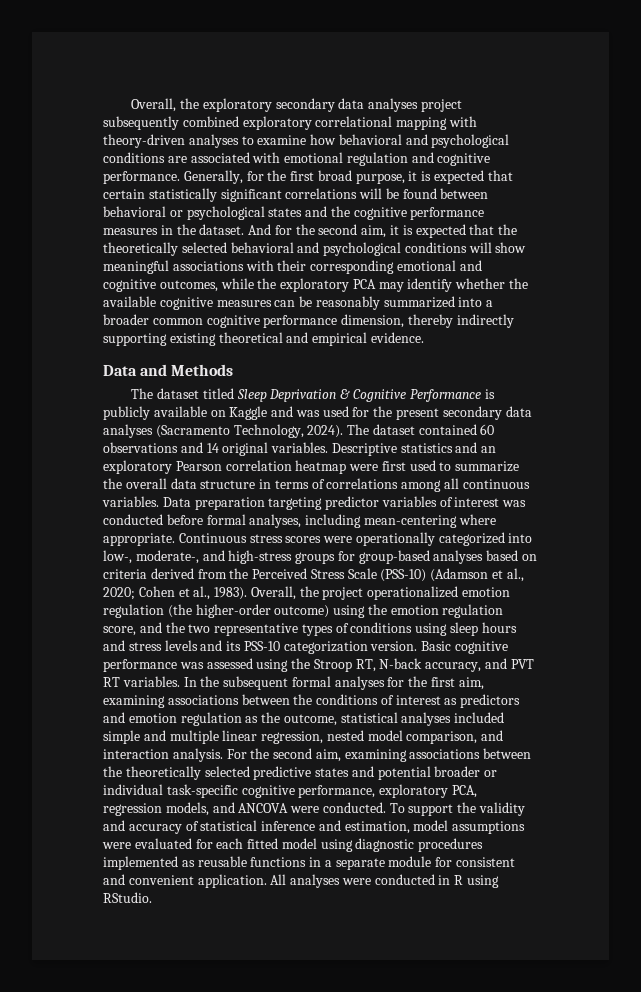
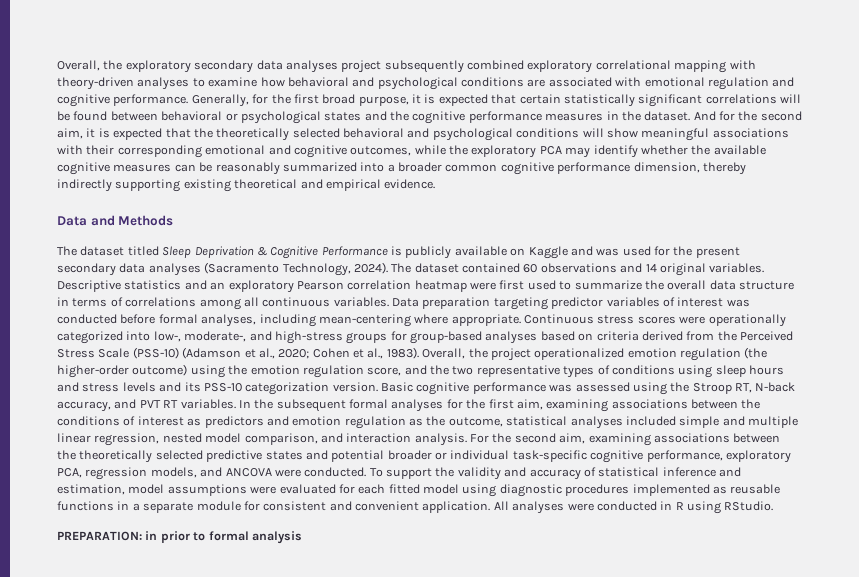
+ PREPARATION: in prior to formal analysis

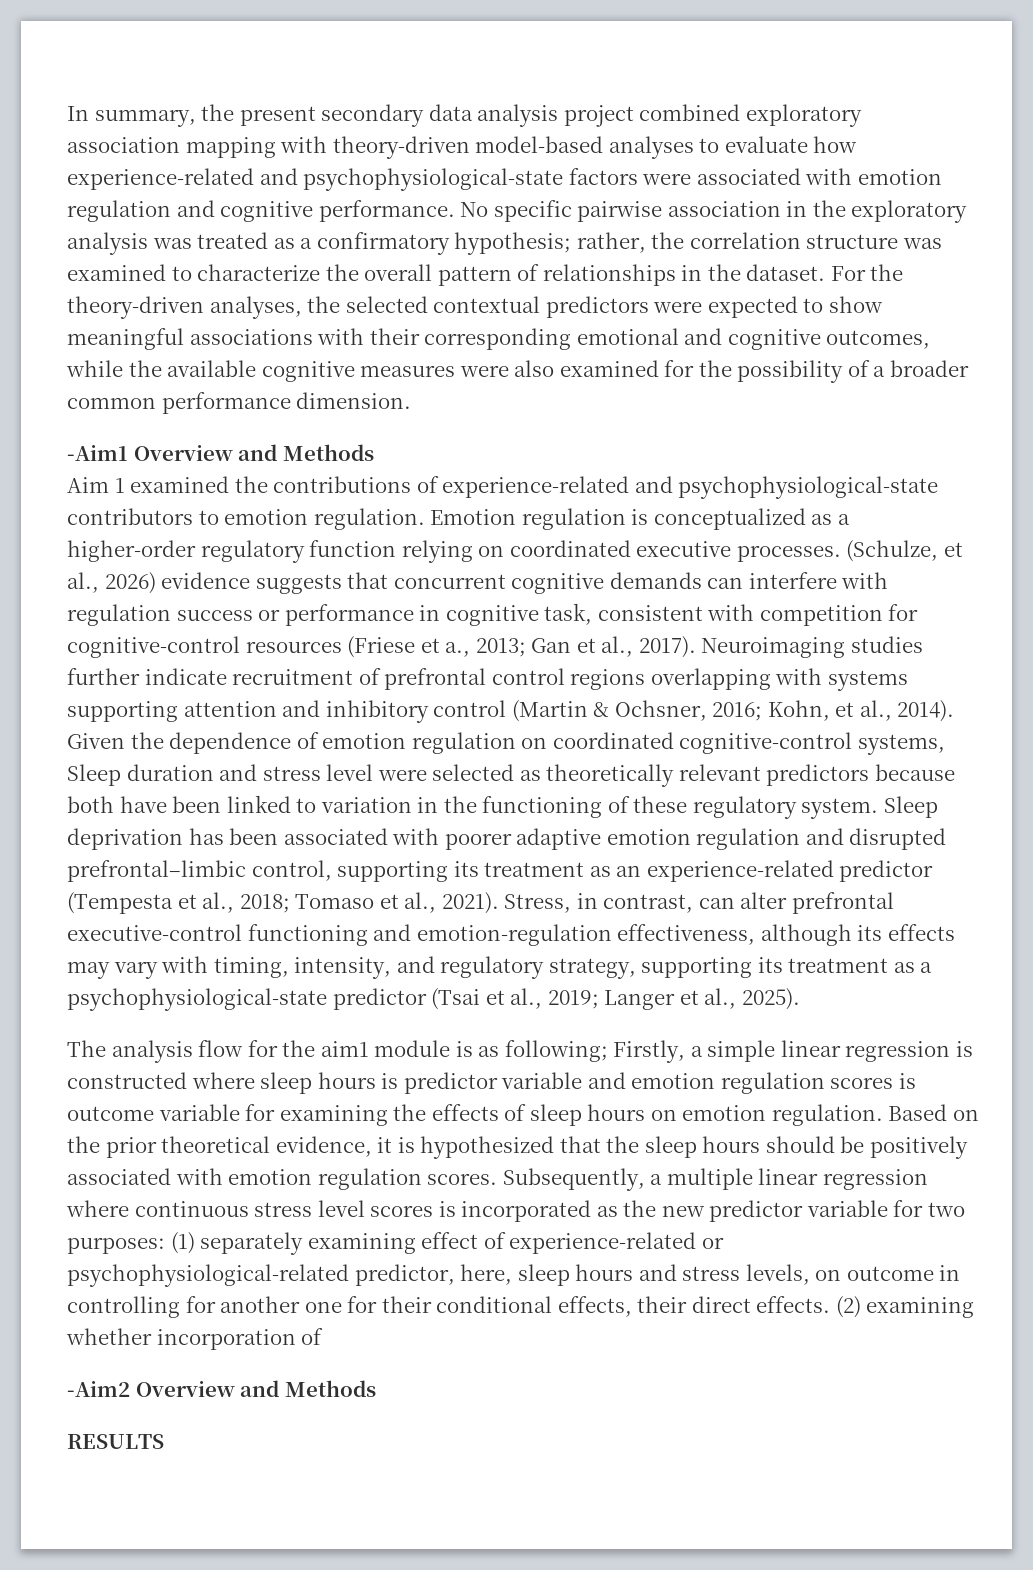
- Overall, the exploratory secondary data analyses project subsequently combined exploratory correlational mapping with theory-driven analyses to examine how behavioral and psychological conditions are associated with emotional regulation and cognitive performance.
+ In summary, the present secondary data analysis project combined exploratory association mapping with theory-driven model-based analyses to evaluate how experience-related and psychophysiological-state factors were associated with emotion regulation and cognitive performance.
- Generally, for the first broad purpose, it is expected that certain statistically significant correlations will be found between behavioral or psychological states and the cognitive performance measures in the dataset. And for the second aim, it is expected that the theoretically selected behavioral and psychological conditions will show meaningful associations with their corresponding emotional and cognitive outcomes, while the exploratory PCA may identify whether the available cognitive measures can be reasonably summarized into a broader common cognitive performance dimension, thereby indirectly supporting existing theoretical and empirical evidence.
- Data and Methods
- The dataset titled Sleep Deprivation & Cognitive Performance is publicly available on Kaggle and was used for the present secondary data analyses (Sacramento Technology, 2024). The dataset contained 60 observations and 14 original variables. Descriptive statistics and an exploratory Pearson correlation heatmap were first used to summarize the overall data structure in terms of correlations among all continuous variables. Data preparation targeting predictor variables of interest was conducted before formal analyses, including mean-centering where appropriate. Continuous stress scores were operationally categorized into low-, moderate-, and high-stress groups for group-based analyses based on criteria derived from the Perceived Stress Scale (PSS-10) (Adamson et al., 2020; Cohen et al., 1983). Overall, the project operationalized emotion regulation (the higher-order outcome) using the emotion regulation score, and the two representative types of conditions using sleep hours and stress levels and its PSS-10 categorization version. Basic cognitive performance was assessed using the Stroop RT, N-back accuracy, and PVT RT variables. In the subsequent formal analyses for the first aim, examining associations between the conditions of interest as predictors and emotion regulation as the outcome, statistical analyses included simple and multiple linear regression, nested model comparison, and interaction analysis. For the second aim, examining associations between the theoretically selected predictive states and potential broader or individual task-specific cognitive performance, exploratory PCA, regression models, and ANCOVA were conducted. To support the validity and accuracy of statistical inference and estimation, model assumptions were evaluated for each fitted model using diagnostic procedures implemented as reusable functions in a separate module for consistent and convenient application. All analyses were conducted in R using RStudio.
- PREPARATION: in prior to formal analysis
+ No specific pairwise association in the exploratory analysis was treated as a confirmatory hypothesis; rather, the correlation structure was examined to characterize the overall pattern of relationships in the dataset. For the theory-driven analyses, the selected contextual predictors were expected to show meaningful associations with their corresponding emotional and cognitive outcomes, while the available cognitive measures were also examined for the possibility of a broader common performance dimension.
+ -Aim1 Overview and Methods
+ Aim 1 examined the contributions of experience-related and psychophysiological-state contributors to emotion regulation. Emotion regulation is conceptualized as a higher-order regulatory function relying on coordinated executive processes. (Schulze, et al., 2026) evidence suggests that concurrent cognitive demands can interfere with regulation success or performance in cognitive task, consistent with competition for cognitive-control resources (Friese et a., 2013; Gan et al., 2017). Neuroimaging studies further indicate recruitment of prefrontal control regions overlapping with systems supporting attention and inhibitory control (Martin & Ochsner, 2016; Kohn, et al., 2014). Given the dependence of emotion regulation on coordinated cognitive-control systems, Sleep duration and stress level were selected as theoretically relevant predictors because both have been linked to variation in the functioning of these regulatory system. Sleep deprivation has been associated with poorer adaptive emotion regulation and disrupted prefrontal–limbic control, supporting its treatment as an experience-related predictor (Tempesta et al., 2018; Tomaso et al., 2021). Stress, in contrast, can alter prefrontal executive-control functioning and emotion-regulation effectiveness, although its effects may vary with timing, intensity, and regulatory strategy, supporting its treatment as a psychophysiological-state predictor (Tsai et al., 2019; Langer et al., 2025).
+ The analysis flow for the aim1 module is as following; Firstly, a simple linear regression is constructed where sleep hours is predictor variable and emotion regulation scores is outcome variable for examining the effects of sleep hours on emotion regulation. Based on the prior theoretical evidence, it is hypothesized that the sleep hours should be positively associated with emotion regulation scores. Subsequently, a multiple linear regression where continuous stress level scores is incorporated as the new predictor variable for two purposes: (1) separately examining effect of experience-related or psychophysiological-related predictor, here, sleep hours and stress levels, on outcome in controlling for another one for their conditional effects, their direct effects. (2) examining whether incorporation of
+ -Aim2 Overview and Methods
+ RESULTS

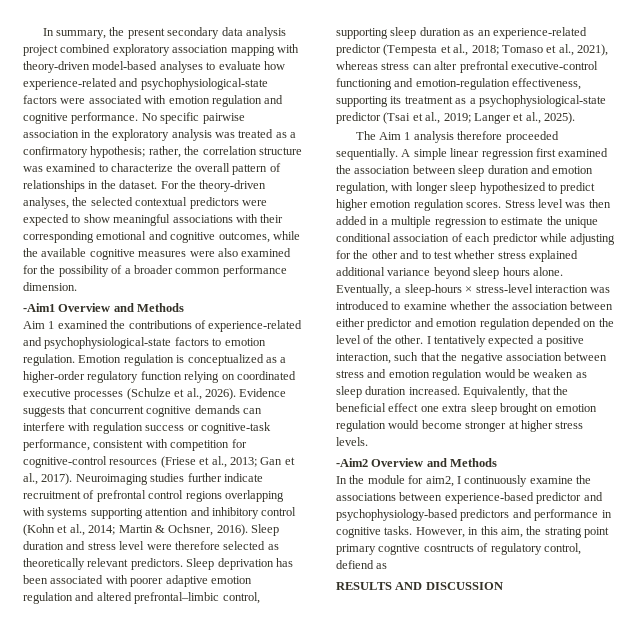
- Aim 1 examined the contributions of experience-related and psychophysiological-state contributors to emotion regulation.
+ Aim 1 examined the contributions of experience-related and psychophysiological-state factors to emotion regulation.
- Emotion regulation is conceptualized as a higher-order regulatory function relying on coordinated executive processes. (Schulze, et al., 2026) evidence suggests that concurrent cognitive demands can interfere with regulation success or performance in cognitive task, consistent with competition for cognitive-control resources (Friese et a., 2013; Gan et al., 2017).
+ Emotion regulation is conceptualized as a higher-order regulatory function relying on coordinated executive processes (Schulze et al., 2026). Evidence suggests that concurrent cognitive demands can interfere with regulation success or cognitive-task performance, consistent with competition for cognitive-control resources (Friese et al., 2013; Gan et al., 2017).
- Neuroimaging studies further indicate recruitment of prefrontal control regions overlapping with systems supporting attention and inhibitory control (Martin & Ochsner, 2016; Kohn, et al., 2014). Given the dependence of emotion regulation on coordinated cognitive-control systems, Sleep duration and stress level were selected as theoretically relevant predictors because both have been linked to variation in the functioning of these regulatory system.
+ Neuroimaging studies further indicate recruitment of prefrontal control regions overlapping with systems supporting attention and inhibitory control (Kohn et al., 2014; Martin & Ochsner, 2016). Sleep duration and stress level were therefore selected as theoretically relevant predictors.
- Sleep deprivation has been associated with poorer adaptive emotion regulation and disrupted prefrontal–limbic control, supporting its treatment as an experience-related predictor (Tempesta et al., 2018; Tomaso et al., 2021). Stress, in contrast, can alter prefrontal executive-control functioning and emotion-regulation effectiveness, although its effects may vary with timing, intensity, and regulatory strategy, supporting its treatment as a psychophysiological-state predictor (Tsai et al., 2019; Langer et al., 2025).
+ Sleep deprivation has been associated with poorer adaptive emotion regulation and altered prefrontal–limbic control, supporting sleep duration as an experience-related predictor (Tempesta et al., 2018; Tomaso et al., 2021), whereas stress can alter prefrontal executive-control functioning and emotion-regulation effectiveness, supporting its treatment as a psychophysiological-state predictor (Tsai et al., 2019; Langer et al., 2025).
- The analysis flow for the aim1 module is as following; Firstly, a simple linear regression is constructed where sleep hours is predictor variable and emotion regulation scores is outcome variable for examining the effects of sleep hours on emotion regulation. Based on the prior theoretical evidence, it is hypothesized that the sleep hours should be positively associated with emotion regulation scores. Subsequently, a multiple linear regression where continuous stress level scores is incorporated as the new predictor variable for two purposes: (1) separately examining effect of experience-related or psychophysiological-related predictor, here, sleep hours and stress levels, on outcome in controlling for another one for their conditional effects, their direct effects. (2) examining whether incorporation of
+ The Aim 1 analysis therefore proceeded sequentially. A simple linear regression first examined the association between sleep duration and emotion regulation, with longer sleep hypothesized to predict higher emotion regulation scores. Stress level was then added in a multiple regression to estimate the unique conditional association of each predictor while adjusting for the other and to test whether stress explained additional variance beyond sleep hours alone. Eventually, a sleep-hours × stress-level interaction was introduced to examine whether the association between either predictor and emotion regulation depended on the level of the other. I tentatively expected a positive interaction, such that the negative association between stress and emotion regulation would be weaken as sleep duration increased. Equivalently, that the beneficial effect one extra sleep brought on emotion regulation would become stronger at higher stress levels.
  -Aim2 Overview and Methods
+ In the module for aim2, I continuously examine the associations between experience-based predictor and psychophysiology-based predictors and performance in cognitive tasks. However, in this aim, the strating point primary cogntive cosntructs of regulatory control, defiend as
- RESULTS
+ RESULTS AND DISCUSSION

